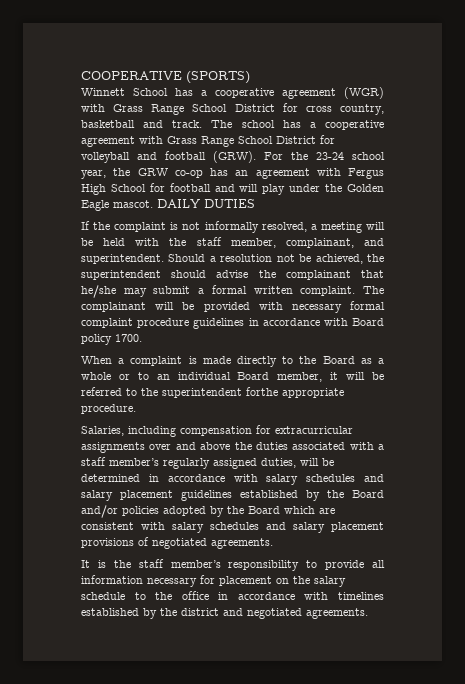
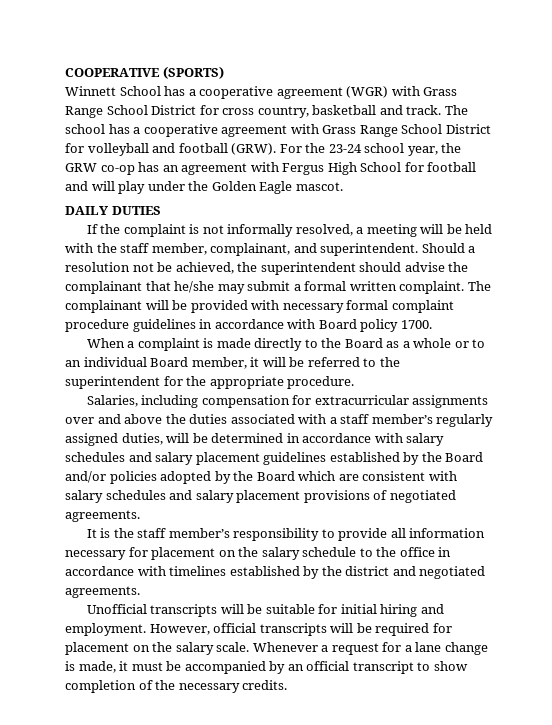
- For the 23-24 school year, the GRW co-op has an agreement with Fergus High School for football and will play under the Golden Eagle mascot. DAILY DUTIES
+ For the 23-24 school year, the GRW co-op has an agreement with Fergus High School for football and will play under the Golden Eagle mascot.
+ DAILY DUTIES
- When a complaint is made directly to the Board as a whole or to an individual Board member, it will be referred to the superintendent forthe appropriate procedure.
+ When a complaint is made directly to the Board as a whole or to an individual Board member, it will be referred to the superintendent for the appropriate procedure.
+ Unofficial transcripts will be suitable for initial hiring and employment. However, official transcripts will be required for placement on the salary scale. Whenever a request for a lane change is made, it must be accompanied by an official transcript to show completion of the necessary credits.

